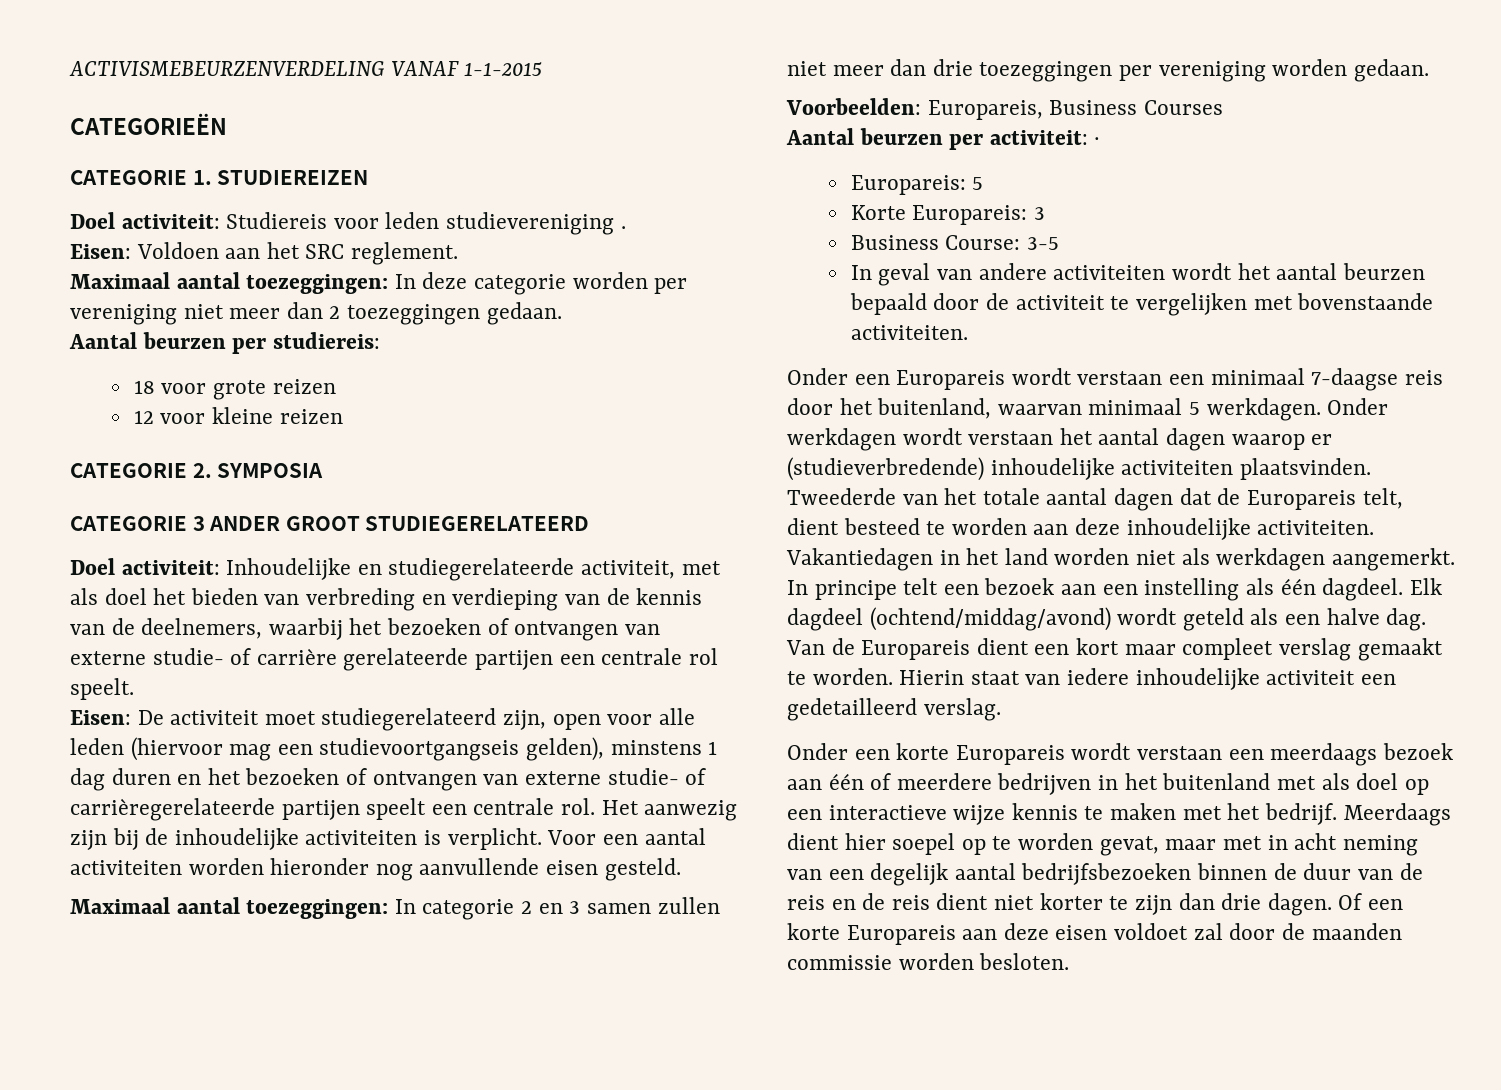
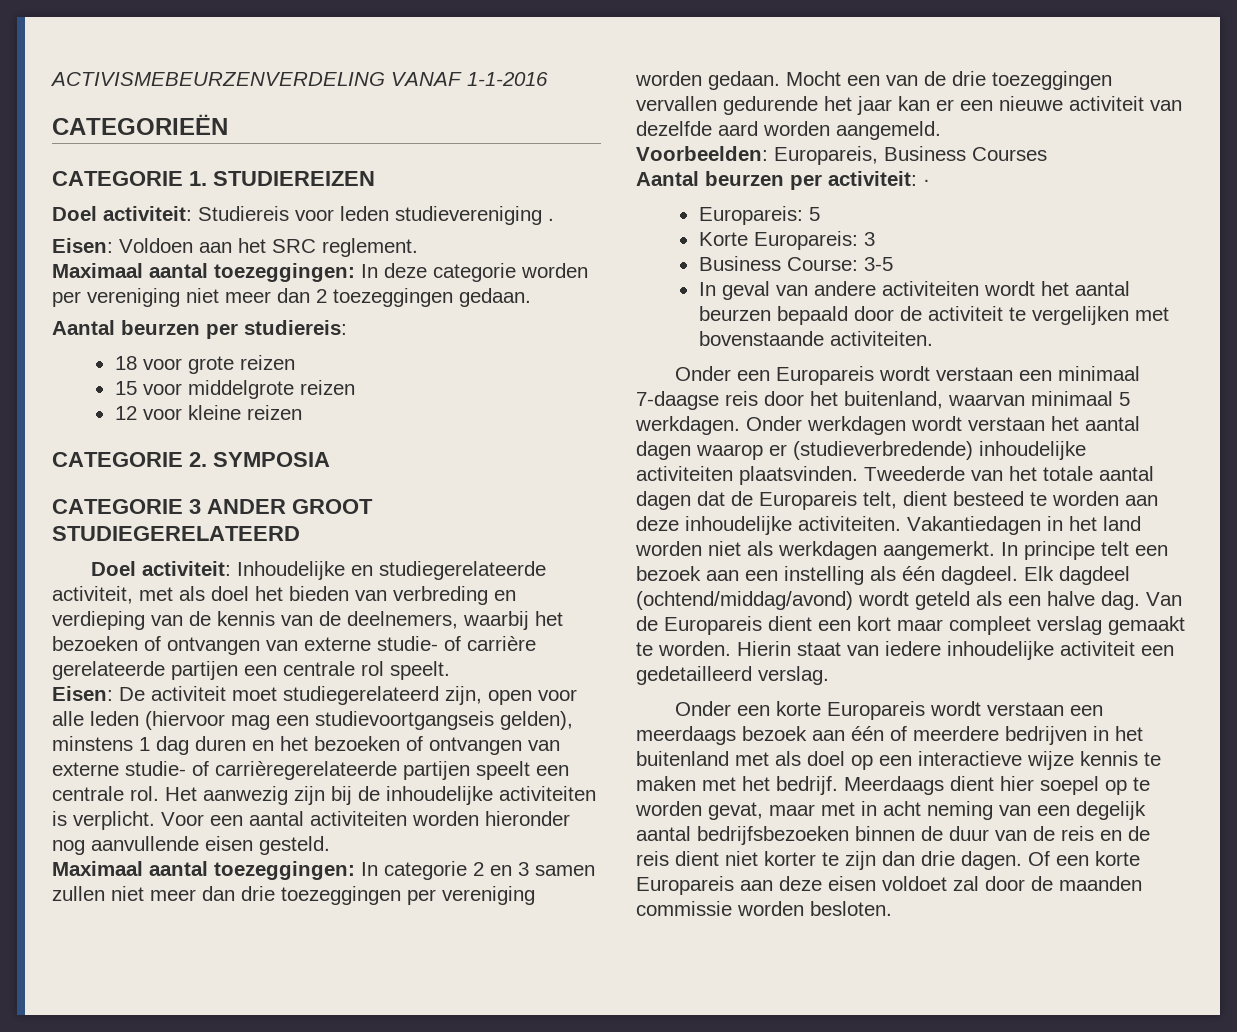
- ACTIVISMEBEURZENVERDELING VANAF 1-1-2015
+ ACTIVISMEBEURZENVERDELING VANAF 1-1-2016
+ 15 voor middelgrote reizen
+ Mocht een van de drie toezeggingen vervallen gedurende het jaar kan er een nieuwe activiteit van dezelfde aard worden aangemeld.

